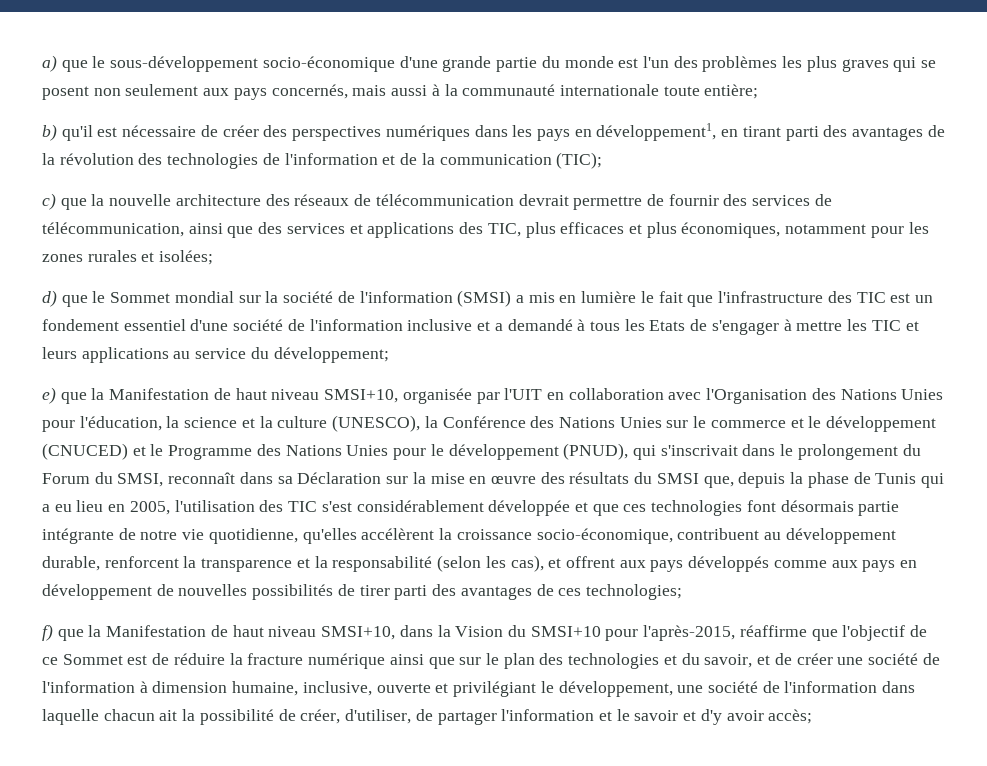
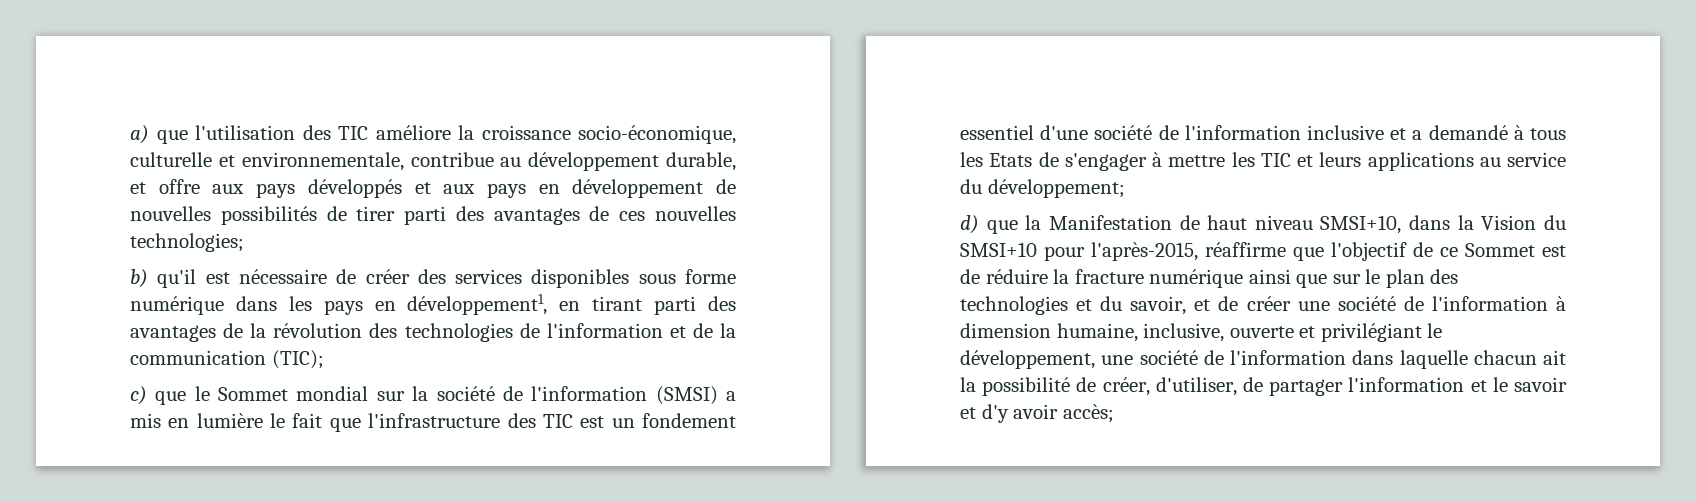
- a) que le sous-développement socio-économique d'une grande partie du monde est l'un des problèmes les plus graves qui se posent non seulement aux pays concernés, mais aussi à la communauté internationale toute entière;
+ a) que l'utilisation des TIC améliore la croissance socio-économique, culturelle et environnementale, contribue au développement durable, et offre aux pays développés et aux pays en développement de nouvelles possibilités de tirer parti des avantages de ces nouvelles technologies;
- b) qu'il est nécessaire de créer des perspectives numériques dans les pays en développement1, en tirant parti des avantages de la révolution des technologies de l'information et de la communication (TIC);
+ b) qu'il est nécessaire de créer des services disponibles sous forme numérique dans les pays en développement1, en tirant parti des avantages de la révolution des technologies de l'information et de la communication (TIC);
- c) que la nouvelle architecture des réseaux de télécommunication devrait permettre de fournir des services de télécommunication, ainsi que des services et applications des TIC, plus efficaces et plus économiques, notamment pour les zones rurales et isolées;
- d) que le Sommet mondial sur la société de l'information (SMSI) a mis en lumière le fait que l'infrastructure des TIC est un fondement essentiel d'une société de l'information inclusive et a demandé à tous les Etats de s'engager à mettre les TIC et leurs applications au service du développement;
+ c) que le Sommet mondial sur la société de l'information (SMSI) a mis en lumière le fait que l'infrastructure des TIC est un fondement essentiel d'une société de l'information inclusive et a demandé à tous les Etats de s'engager à mettre les TIC et leurs applications au service du développement;
- e) que la Manifestation de haut niveau SMSI+10, organisée par l'UIT en collaboration avec l'Organisation des Nations Unies pour l'éducation, la science et la culture (UNESCO), la Conférence des Nations Unies sur le commerce et le développement (CNUCED) et le Programme des Nations Unies pour le développement (PNUD), qui s'inscrivait dans le prolongement du Forum du SMSI, reconnaît dans sa Déclaration sur la mise en œuvre des résultats du SMSI que, depuis la phase de Tunis qui a eu lieu en 2005, l'utilisation des TIC s'est considérablement développée et que ces technologies font désormais partie intégrante de notre vie quotidienne, qu'elles accélèrent la croissance socio-économique, contribuent au développement durable, renforcent la transparence et la responsabilité (selon les cas), et offrent aux pays développés comme aux pays en développement de nouvelles possibilités de tirer parti des avantages de ces technologies;
- f) que la Manifestation de haut niveau SMSI+10, dans la Vision du SMSI+10 pour l'après-2015, réaffirme que l'objectif de ce Sommet est de réduire la fracture numérique ainsi que sur le plan des technologies et du savoir, et de créer une société de l'information à dimension humaine, inclusive, ouverte et privilégiant le développement, une société de l'information dans laquelle chacun ait la possibilité de créer, d'utiliser, de partager l'information et le savoir et d'y avoir accès;
+ d) que la Manifestation de haut niveau SMSI+10, dans la Vision du SMSI+10 pour l'après-2015, réaffirme que l'objectif de ce Sommet est de réduire la fracture numérique ainsi que sur le plan des technologies et du savoir, et de créer une société de l'information à dimension humaine, inclusive, ouverte et privilégiant le développement, une société de l'information dans laquelle chacun ait la possibilité de créer, d'utiliser, de partager l'information et le savoir et d'y avoir accès;

